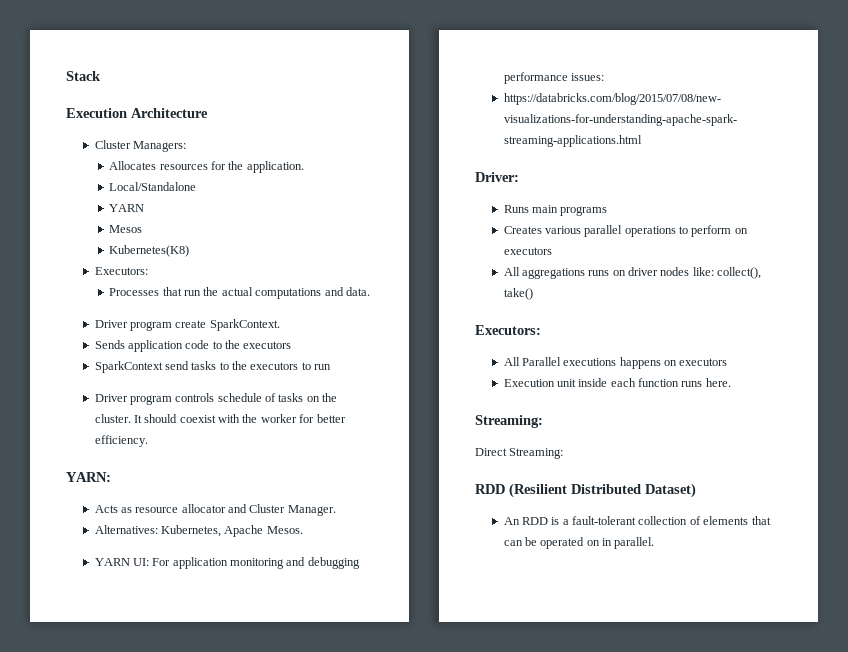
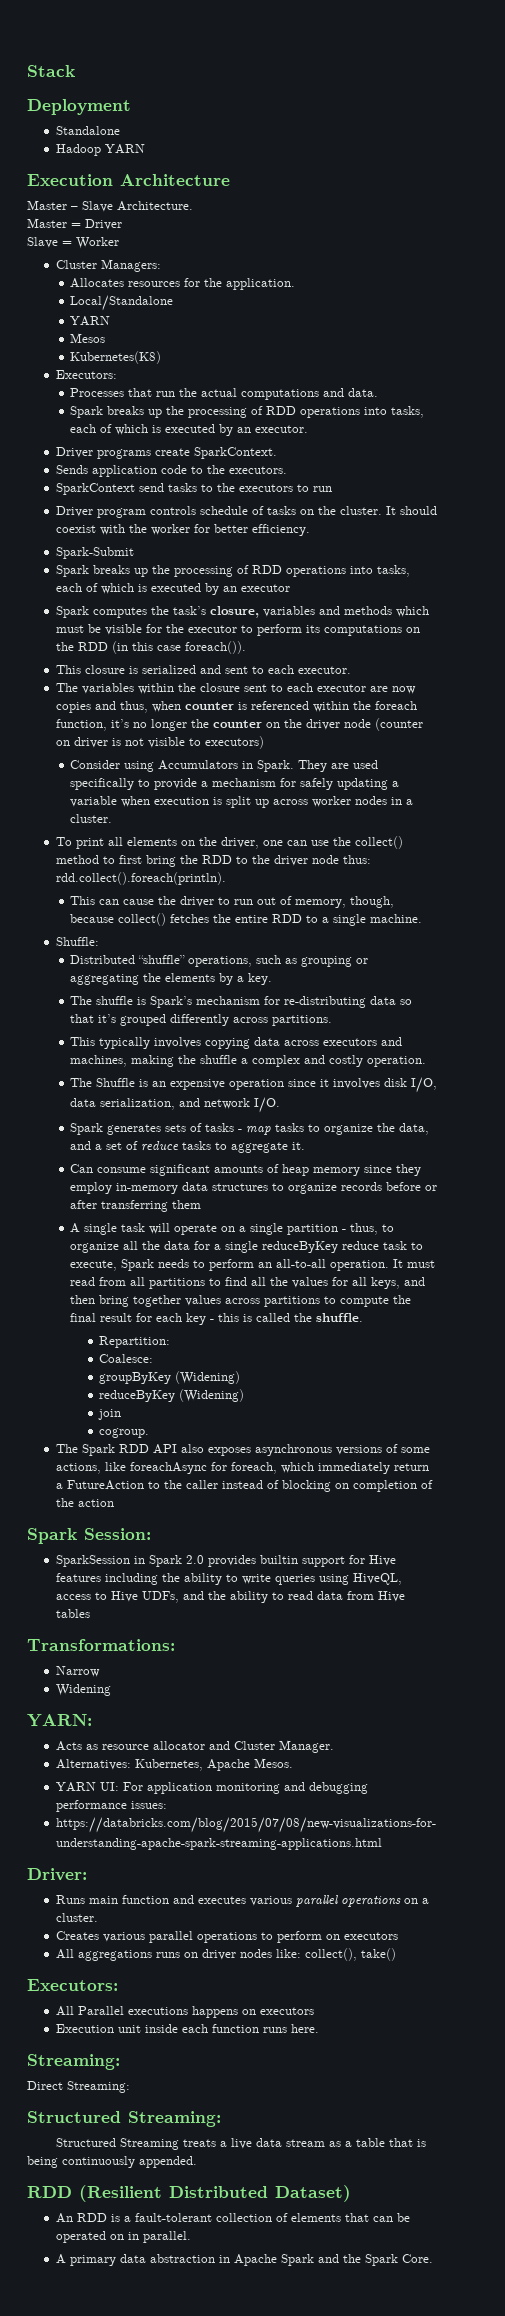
+ Deployment
+ Standalone
+ Hadoop YARN
  Execution Architecture
+ Master – Slave Architecture.
+ Master = Driver
+ Slave = Worker
- Driver program create SparkContext.
+ Spark breaks up the processing of RDD operations into tasks, each of which is executed by an executor.
+ Driver programs create SparkContext.
- Sends application code to the executors
+ Sends application code to the executors.
+ Spark-Submit
+ Spark breaks up the processing of RDD operations into tasks, each of which is executed by an executor
+ Spark computes the task’s closure, variables and methods which must be visible for the executor to perform its computations on the RDD (in this case foreach()).
+ This closure is serialized and sent to each executor.
+ The variables within the closure sent to each executor are now copies and thus, when counter is referenced within the foreach function, it’s no longer the counter on the driver node (counter on driver is not visible to executors)
+ Consider using Accumulators in Spark. They are used specifically to provide a mechanism for safely updating a variable when execution is split up across worker nodes in a cluster.
+ To print all elements on the driver, one can use the collect() method to first bring the RDD to the driver node thus: rdd.collect().foreach(println).
+ This can cause the driver to run out of memory, though, because collect() fetches the entire RDD to a single machine.
+ Shuffle:
+ Distributed “shuffle” operations, such as grouping or aggregating the elements by a key.
+ The shuffle is Spark’s mechanism for re-distributing data so that it’s grouped differently across partitions.
+ This typically involves copying data across executors and machines, making the shuffle a complex and costly operation.
+ The Shuffle is an expensive operation since it involves disk I/O, data serialization, and network I/O.
+ Spark generates sets of tasks - map tasks to organize the data, and a set of reduce tasks to aggregate it.
+ Can consume significant amounts of heap memory since they employ in-memory data structures to organize records before or after transferring them
+ A single task will operate on a single partition - thus, to organize all the data for a single reduceByKey reduce task to execute, Spark needs to perform an all-to-all operation. It must read from all partitions to find all the values for all keys, and then bring together values across partitions to compute the final result for each key - this is called the shuffle.
+ Repartition:
+ Coalesce:
+ groupByKey (Widening)
+ reduceByKey (Widening)
+ join
+ cogroup.
+ The Spark RDD API also exposes asynchronous versions of some actions, like foreachAsync for foreach, which immediately return a FutureAction to the caller instead of blocking on completion of the action
+ Spark Session:
+ SparkSession in Spark 2.0 provides builtin support for Hive features including the ability to write queries using HiveQL, access to Hive UDFs, and the ability to read data from Hive tables
+ Transformations:
+ Narrow
+ Widening
- Runs main programs
+ Runs main function and executes various parallel operations on a cluster.
+ Structured Streaming:
+ Structured Streaming treats a live data stream as a table that is being continuously appended.
+ A primary data abstraction in Apache Spark and the Spark Core.

